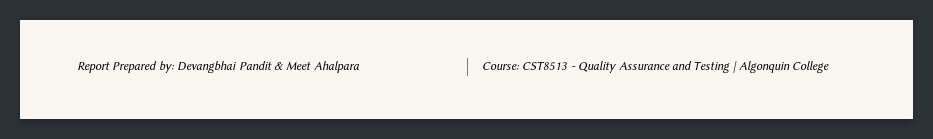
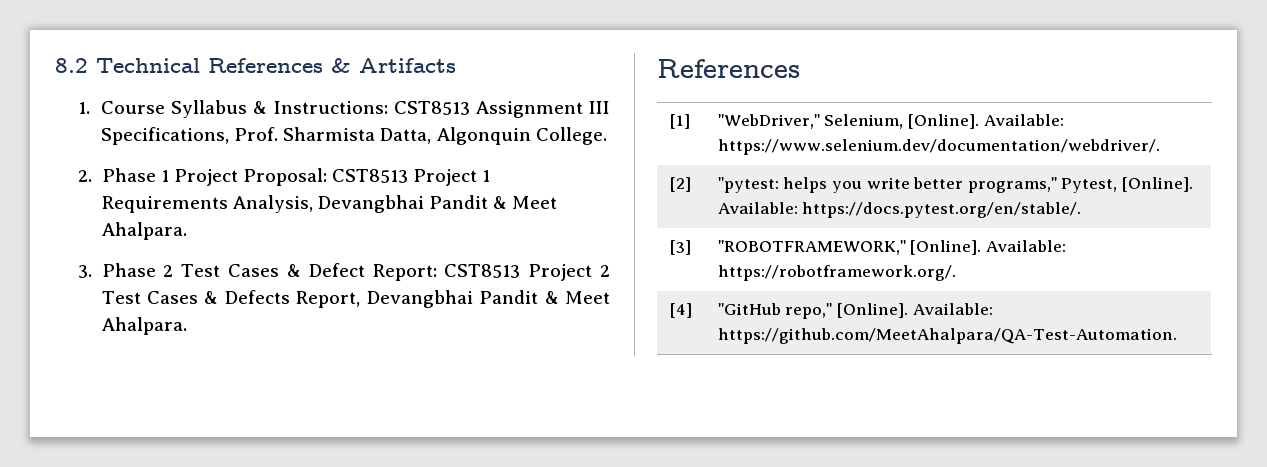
- Report Prepared by: Devangbhai Pandit & Meet Ahalpara
- Course: CST8513 - Quality Assurance and Testing | Algonquin College
+ 8.2 Technical References & Artifacts
+ 1. Course Syllabus & Instructions: CST8513 Assignment III Specifications, Prof. Sharmista Datta, Algonquin College.
+ 2. Phase 1 Project Proposal: CST8513 Project 1 Requirements Analysis, Devangbhai Pandit & Meet Ahalpara.
+ 3. Phase 2 Test Cases & Defect Report: CST8513 Project 2 Test Cases & Defects Report, Devangbhai Pandit & Meet Ahalpara.
+ References
+ [1] | "WebDriver," Selenium, [Online]. Available: https://www.selenium.dev/documentation/webdriver/.
+ [2] | "pytest: helps you write better programs," Pytest, [Online]. Available: https://docs.pytest.org/en/stable/.
+ [3] | "ROBOTFRAMEWORK," [Online]. Available: https://robotframework.org/.
+ [4] | "GitHub repo," [Online]. Available: https://github.com/MeetAhalpara/QA-Test-Automation.

